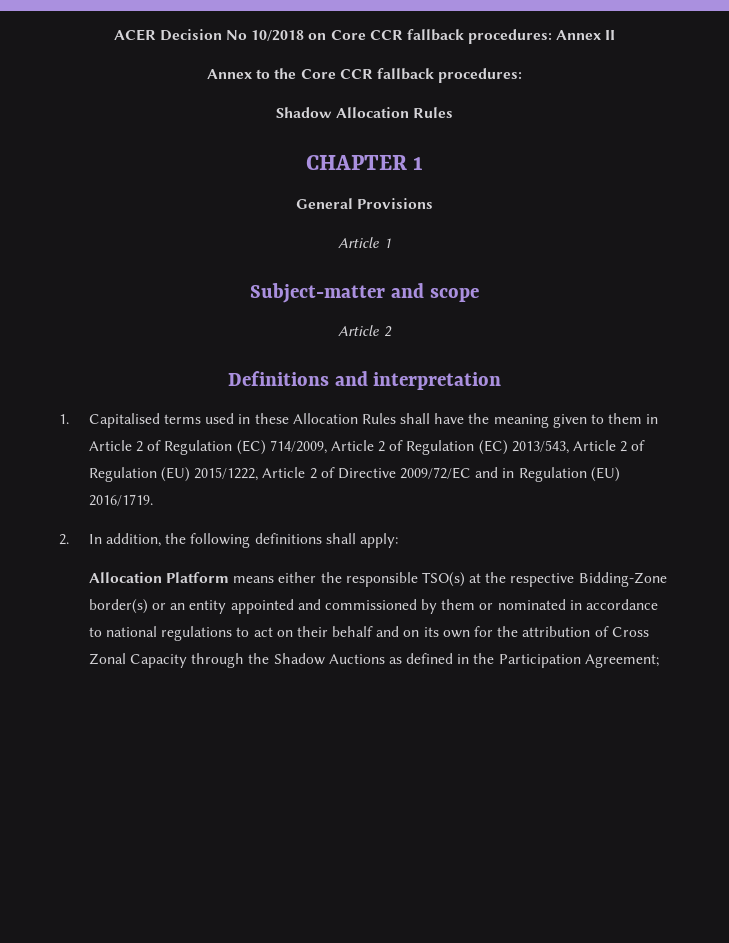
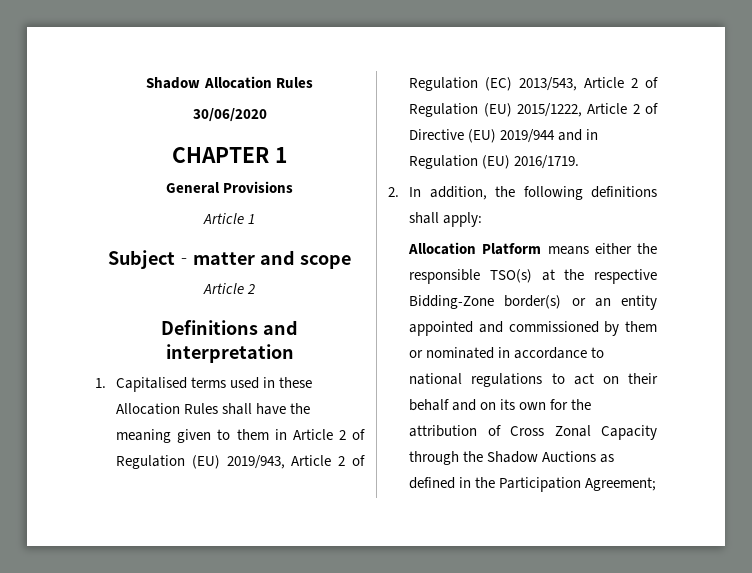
- ACER Decision No 10/2018 on Core CCR fallback procedures: Annex II
- Annex to the Core CCR fallback procedures:
+ 30/06/2020
- 1. Capitalised terms used in these Allocation Rules shall have the meaning given to them in Article 2 of Regulation (EC) 714/2009, Article 2 of Regulation (EC) 2013/543, Article 2 of Regulation (EU) 2015/1222, Article 2 of Directive 2009/72/EC and in Regulation (EU) 2016/1719.
+ 1. Capitalised terms used in these Allocation Rules shall have the meaning given to them in Article 2 of Regulation (EU) 2019/943, Article 2 of Regulation (EC) 2013/543, Article 2 of Regulation (EU) 2015/1222, Article 2 of Directive (EU) 2019/944 and in Regulation (EU) 2016/1719.

